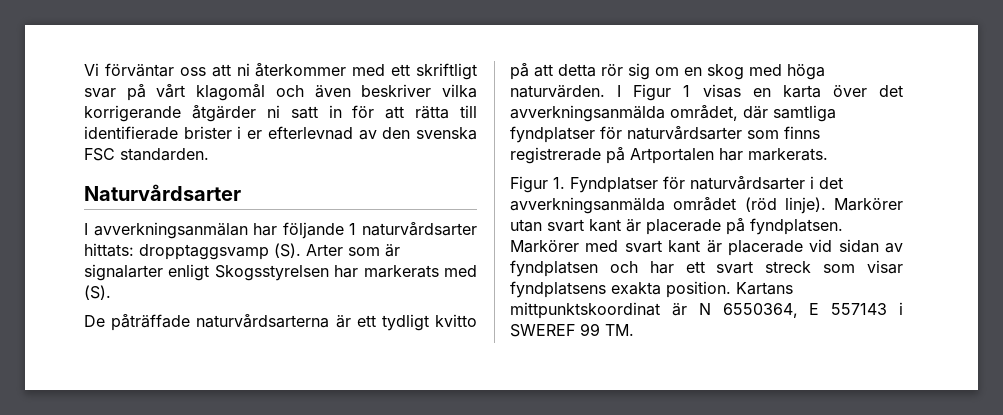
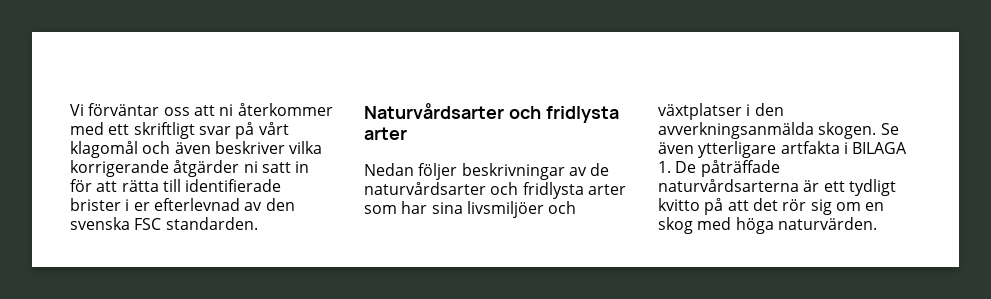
- Naturvårdsarter
- I avverkningsanmälan har följande 1 naturvårdsarter hittats: dropptaggsvamp (S). Arter som är signalarter enligt Skogsstyrelsen har markerats med (S).
- De påträffade naturvårdsarterna är ett tydligt kvitto på att detta rör sig om en skog med höga naturvärden. I Figur 1 visas en karta över det avverkningsanmälda området, där samtliga fyndplatser för naturvårdsarter som finns registrerade på Artportalen har markerats.
- Figur 1. Fyndplatser för naturvårdsarter i det avverkningsanmälda området (röd linje). Markörer utan svart kant är placerade på fyndplatsen. Markörer med svart kant är placerade vid sidan av fyndplatsen och har ett svart streck som visar fyndplatsens exakta position. Kartans mittpunktskoordinat är N 6550364, E 557143 i SWEREF 99 TM.
+ Naturvårdsarter och fridlysta arter
+ Nedan följer beskrivningar av de naturvårdsarter och fridlysta arter som har sina livsmiljöer och växtplatser i den avverkningsanmälda skogen. Se även ytterligare artfakta i BILAGA 1. De påträffade naturvårdsarterna är ett tydligt kvitto på att det rör sig om en skog med höga naturvärden.

